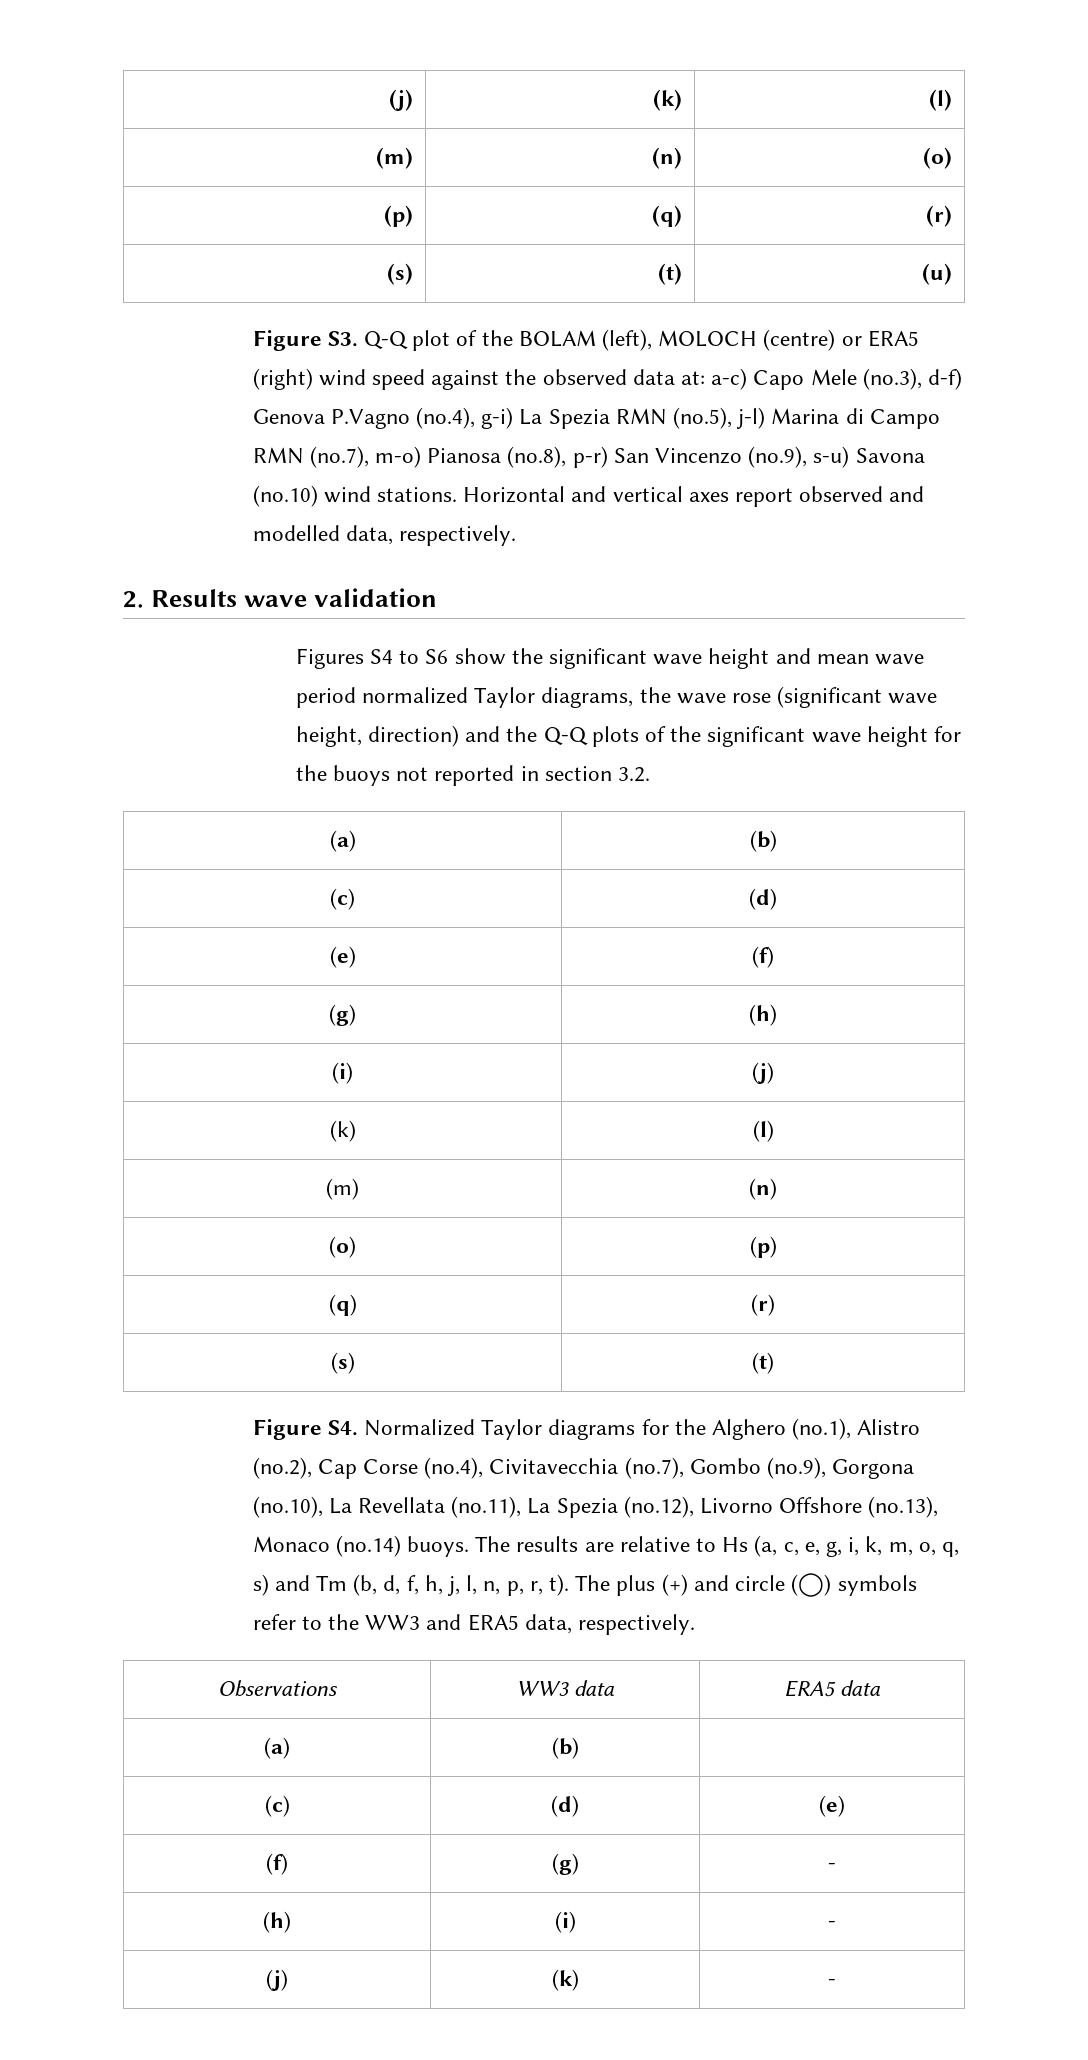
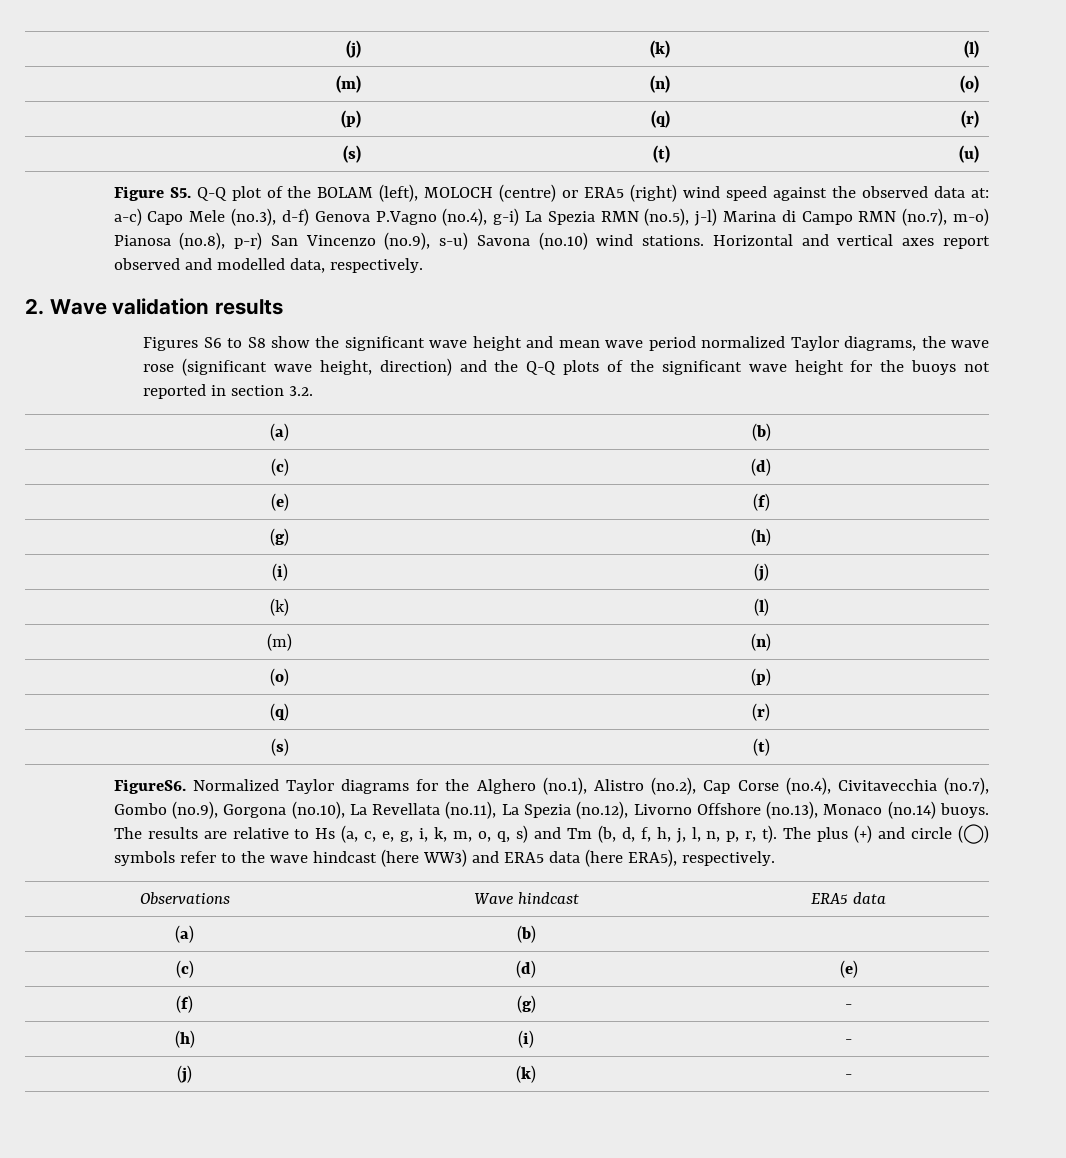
- Figure S3. Q-Q plot of the BOLAM (left), MOLOCH (centre) or ERA5 (right) wind speed against the observed data at: a-c) Capo Mele (no.3), d-f) Genova P.Vagno (no.4), g-i) La Spezia RMN (no.5), j-l) Marina di Campo RMN (no.7), m-o) Pianosa (no.8), p-r) San Vincenzo (no.9), s-u) Savona (no.10) wind stations.
+ Figure S5. Q-Q plot of the BOLAM (left), MOLOCH (centre) or ERA5 (right) wind speed against the observed data at: a-c) Capo Mele (no.3), d-f) Genova P.Vagno (no.4), g-i) La Spezia RMN (no.5), j-l) Marina di Campo RMN (no.7), m-o) Pianosa (no.8), p-r) San Vincenzo (no.9), s-u) Savona (no.10) wind stations.
- 2. Results wave validation
+ 2. Wave validation results
- Figures S4 to S6 show the significant wave height and mean wave period normalized Taylor diagrams, the wave rose (significant wave height, direction) and the Q-Q plots of the significant wave height for the buoys not reported in section 3.2.
+ Figures S6 to S8 show the significant wave height and mean wave period normalized Taylor diagrams, the wave rose (significant wave height, direction) and the Q-Q plots of the significant wave height for the buoys not reported in section 3.2.
- Figure S4. Normalized Taylor diagrams for the Alghero (no.1), Alistro (no.2), Cap Corse (no.4), Civitavecchia (no.7), Gombo (no.9), Gorgona (no.10), La Revellata (no.11), La Spezia (no.12), Livorno Offshore (no.13), Monaco (no.14) buoys.
+ FigureS6. Normalized Taylor diagrams for the Alghero (no.1), Alistro (no.2), Cap Corse (no.4), Civitavecchia (no.7), Gombo (no.9), Gorgona (no.10), La Revellata (no.11), La Spezia (no.12), Livorno Offshore (no.13), Monaco (no.14) buoys.
- The plus (+) and circle (◯) symbols refer to the WW3 and ERA5 data, respectively.
+ The plus (+) and circle (◯) symbols refer to the wave hindcast (here WW3) and ERA5 data (here ERA5), respectively.
- Observations | WW3 data | ERA5 data
+ Observations | Wave hindcast | ERA5 data

